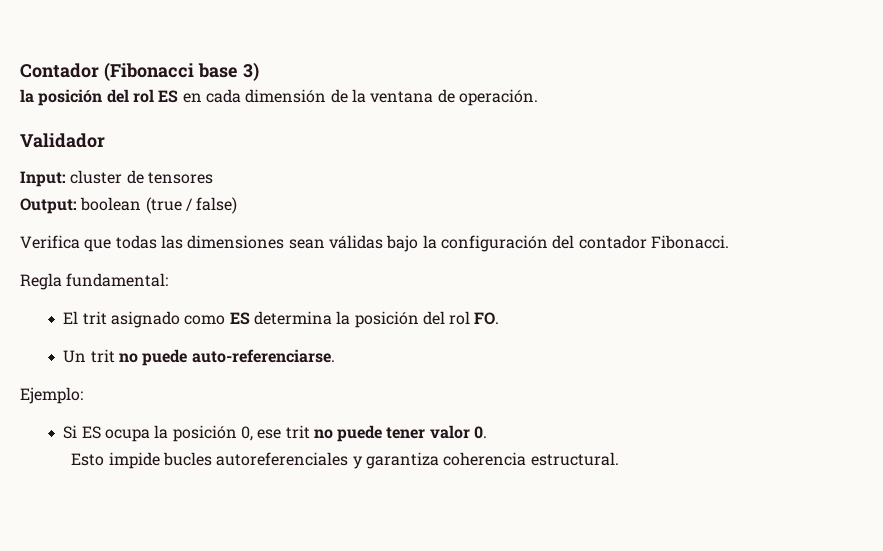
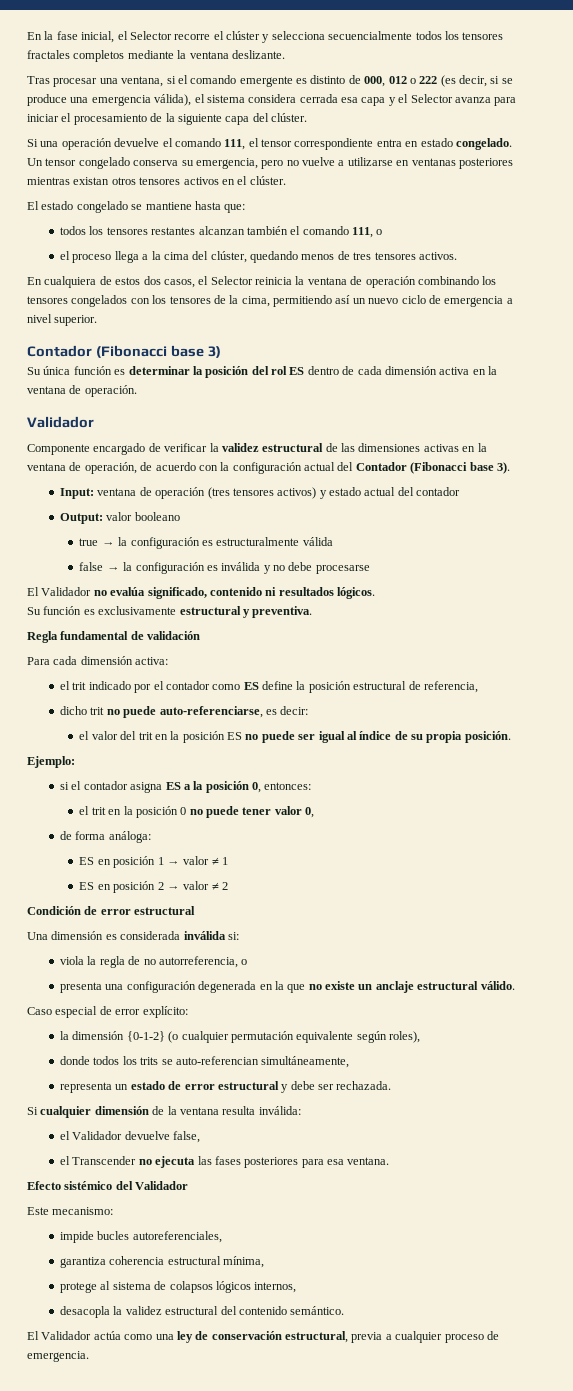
+ En la fase inicial, el Selector recorre el clúster y selecciona secuencialmente todos los tensores fractales completos mediante la ventana deslizante.
+ Tras procesar una ventana, si el comando emergente es distinto de 000, 012 o 222 (es decir, si se produce una emergencia válida), el sistema considera cerrada esa capa y el Selector avanza para iniciar el procesamiento de la siguiente capa del clúster.
+ Si una operación devuelve el comando 111, el tensor correspondiente entra en estado congelado. Un tensor congelado conserva su emergencia, pero no vuelve a utilizarse en ventanas posteriores mientras existan otros tensores activos en el clúster.
+ El estado congelado se mantiene hasta que:
+ todos los tensores restantes alcanzan también el comando 111, o
+ el proceso llega a la cima del clúster, quedando menos de tres tensores activos.
+ En cualquiera de estos dos casos, el Selector reinicia la ventana de operación combinando los tensores congelados con los tensores de la cima, permitiendo así un nuevo ciclo de emergencia a nivel superior.
- la posición del rol ES en cada dimensión de la ventana de operación.
+ Su única función es determinar la posición del rol ES dentro de cada dimensión activa en la ventana de operación.
- Input: cluster de tensores
- Output: boolean (true / false)
- Verifica que todas las dimensiones sean válidas bajo la configuración del contador Fibonacci.
- Regla fundamental:
- El trit asignado como ES determina la posición del rol FO.
- Un trit no puede auto-referenciarse.
+ Componente encargado de verificar la validez estructural de las dimensiones activas en la ventana de operación, de acuerdo con la configuración actual del Contador (Fibonacci base 3).
+ Input: ventana de operación (tres tensores activos) y estado actual del contador
+ Output: valor booleano
+ true → la configuración es estructuralmente válida
+ false → la configuración es inválida y no debe procesarse
+ El Validador no evalúa significado, contenido ni resultados lógicos.
+ Su función es exclusivamente estructural y preventiva.
+ Regla fundamental de validación
+ Para cada dimensión activa:
+ el trit indicado por el contador como ES define la posición estructural de referencia,
+ dicho trit no puede auto-referenciarse, es decir:
+ el valor del trit en la posición ES no puede ser igual al índice de su propia posición.
  Ejemplo:
- Si ES ocupa la posición 0, ese trit no puede tener valor 0.
- Esto impide bucles autoreferenciales y garantiza coherencia estructural.
+ si el contador asigna ES a la posición 0, entonces:
+ el trit en la posición 0 no puede tener valor 0,
+ de forma análoga:
+ ES en posición 1 → valor ≠ 1
+ ES en posición 2 → valor ≠ 2
+ Condición de error estructural
+ Una dimensión es considerada inválida si:
+ viola la regla de no autorreferencia, o
+ presenta una configuración degenerada en la que no existe un anclaje estructural válido.
+ Caso especial de error explícito:
+ la dimensión {0-1-2} (o cualquier permutación equivalente según roles),
+ donde todos los trits se auto-referencian simultáneamente,
+ representa un estado de error estructural y debe ser rechazada.
+ Si cualquier dimensión de la ventana resulta inválida:
+ el Validador devuelve false,
+ el Transcender no ejecuta las fases posteriores para esa ventana.
+ Efecto sistémico del Validador
+ Este mecanismo:
+ impide bucles autoreferenciales,
+ garantiza coherencia estructural mínima,
+ protege al sistema de colapsos lógicos internos,
+ desacopla la validez estructural del contenido semántico.
+ El Validador actúa como una ley de conservación estructural, previa a cualquier proceso de emergencia.

